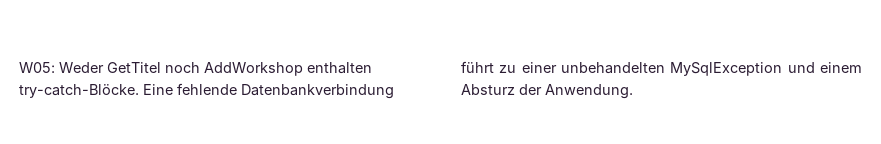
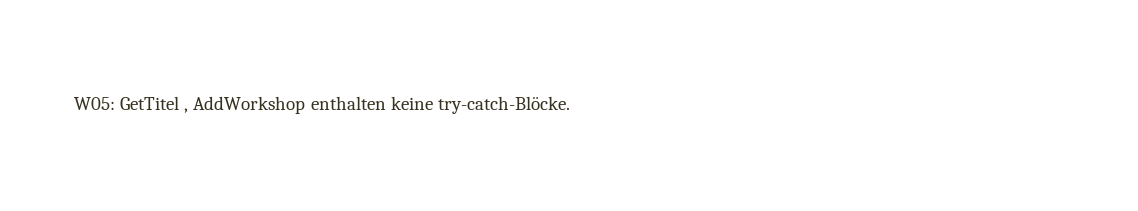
- W05: Weder GetTitel noch AddWorkshop enthalten try-catch-Blöcke. Eine fehlende Datenbankverbindung führt zu einer unbehandelten MySqlException und einem Absturz der Anwendung.
+ W05: GetTitel , AddWorkshop enthalten keine try-catch-Blöcke.

